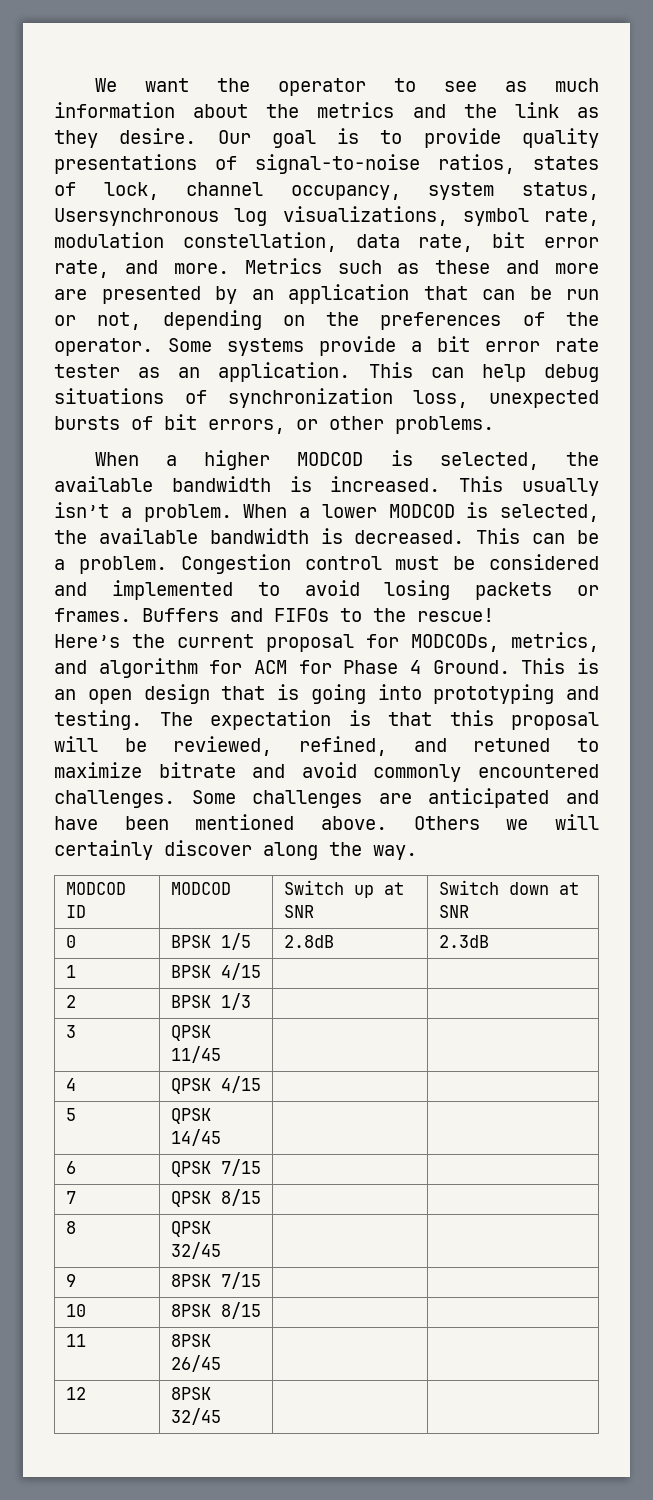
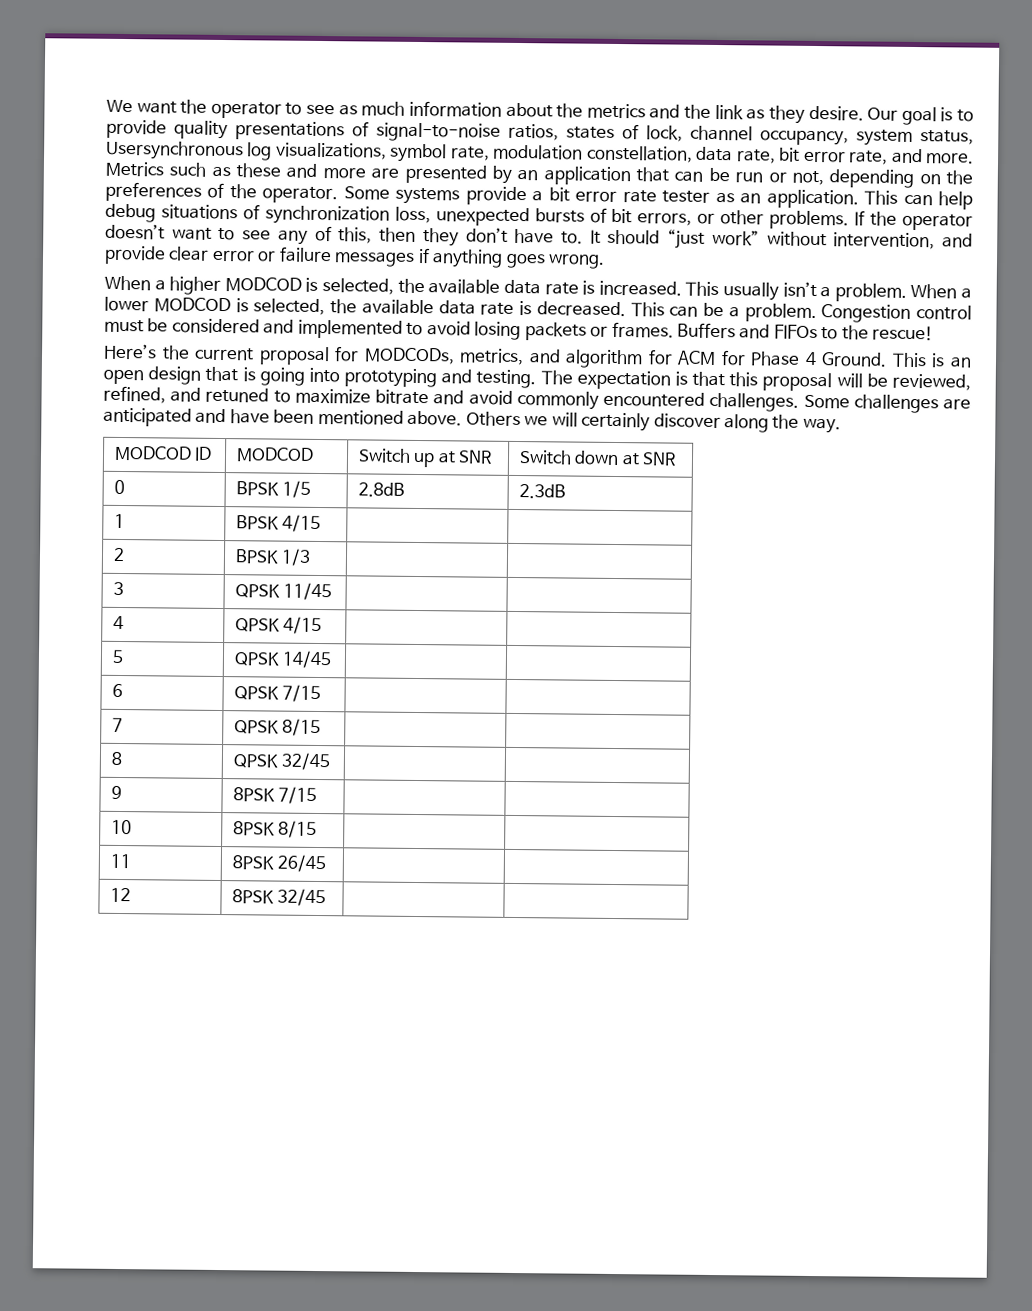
+ If the operator doesn’t want to see any of this, then they don’t have to. It should “just work” without intervention, and provide clear error or failure messages if anything goes wrong.
- When a higher MODCOD is selected, the available bandwidth is increased.
+ When a higher MODCOD is selected, the available data rate is increased.
- When a lower MODCOD is selected, the available bandwidth is decreased.
+ When a lower MODCOD is selected, the available data rate is decreased.

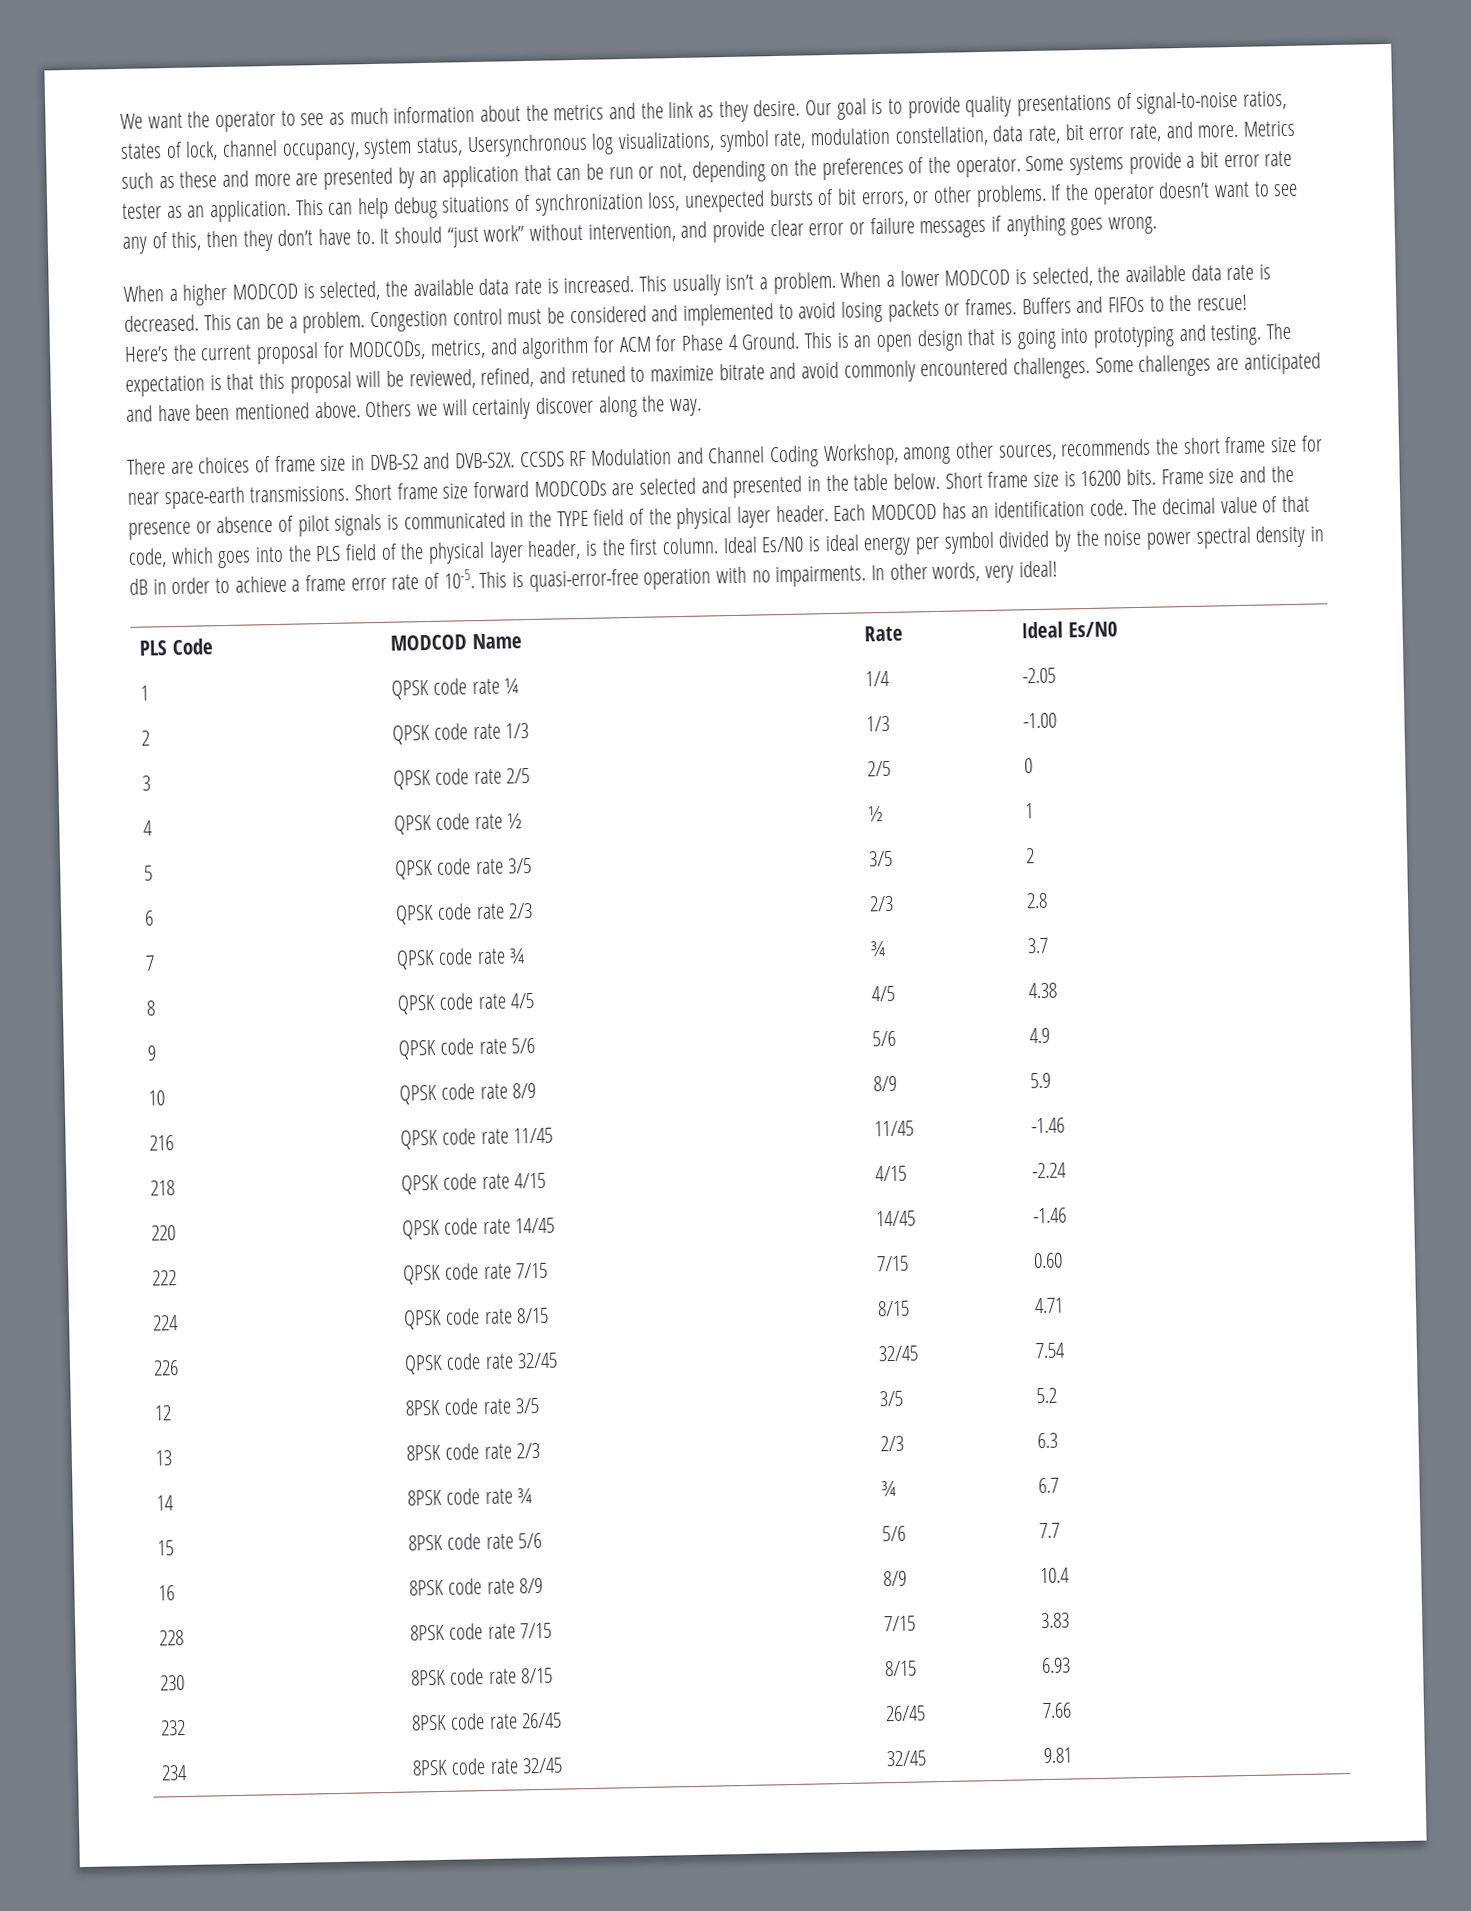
- MODCOD ID | MODCOD | Switch up at SNR | Switch down at SNR
- 0 | BPSK 1/5 | 2.8dB | 2.3dB
- 1 | BPSK 4/15 | |
- 2 | BPSK 1/3 | |
+ There are choices of frame size in DVB-S2 and DVB-S2X. CCSDS RF Modulation and Channel Coding Workshop, among other sources, recommends the short frame size for near space-earth transmissions. Short frame size forward MODCODs are selected and presented in the table below. Short frame size is 16200 bits. Frame size and the presence or absence of pilot signals is communicated in the TYPE field of the physical layer header. Each MODCOD has an identification code. The decimal value of that code, which goes into the PLS field of the physical layer header, is the first column. Ideal Es/N0 is ideal energy per symbol divided by the noise power spectral density in dB in order to achieve a frame error rate of 10-5. This is quasi-error-free operation with no impairments. In other words, very ideal!
+ PLS Code | MODCOD Name | Rate | Ideal Es/N0
+ 1 | QPSK code rate ¼ | 1/4 | -2.05
+ 2 | QPSK code rate 1/3 | 1/3 | -1.00
- 3 | QPSK 11/45 | |
- 4 | QPSK 4/15 | |
- 5 | QPSK 14/45 | |
- 6 | QPSK 7/15 | |
- 7 | QPSK 8/15 | |
- 8 | QPSK 32/45 | |
- 9 | 8PSK 7/15 | |
- 10 | 8PSK 8/15 | |
- 11 | 8PSK 26/45 | |
- 12 | 8PSK 32/45 | |
+ 3 | QPSK code rate 2/5 | 2/5 | 0
+ 4 | QPSK code rate ½ | ½ | 1
+ 5 | QPSK code rate 3/5 | 3/5 | 2
+ 6 | QPSK code rate 2/3 | 2/3 | 2.8
+ 7 | QPSK code rate ¾ | ¾ | 3.7
+ 8 | QPSK code rate 4/5 | 4/5 | 4.38
+ 9 | QPSK code rate 5/6 | 5/6 | 4.9
+ 10 | QPSK code rate 8/9 | 8/9 | 5.9
+ 216 | QPSK code rate 11/45 | 11/45 | -1.46
+ 218 | QPSK code rate 4/15 | 4/15 | -2.24
+ 220 | QPSK code rate 14/45 | 14/45 | -1.46
+ 222 | QPSK code rate 7/15 | 7/15 | 0.60
+ 224 | QPSK code rate 8/15 | 8/15 | 4.71
+ 226 | QPSK code rate 32/45 | 32/45 | 7.54
+ 12 | 8PSK code rate 3/5 | 3/5 | 5.2
+ 13 | 8PSK code rate 2/3 | 2/3 | 6.3
+ 14 | 8PSK code rate ¾ | ¾ | 6.7
+ 15 | 8PSK code rate 5/6 | 5/6 | 7.7
+ 16 | 8PSK code rate 8/9 | 8/9 | 10.4
+ 228 | 8PSK code rate 7/15 | 7/15 | 3.83
+ 230 | 8PSK code rate 8/15 | 8/15 | 6.93
+ 232 | 8PSK code rate 26/45 | 26/45 | 7.66
+ 234 | 8PSK code rate 32/45 | 32/45 | 9.81

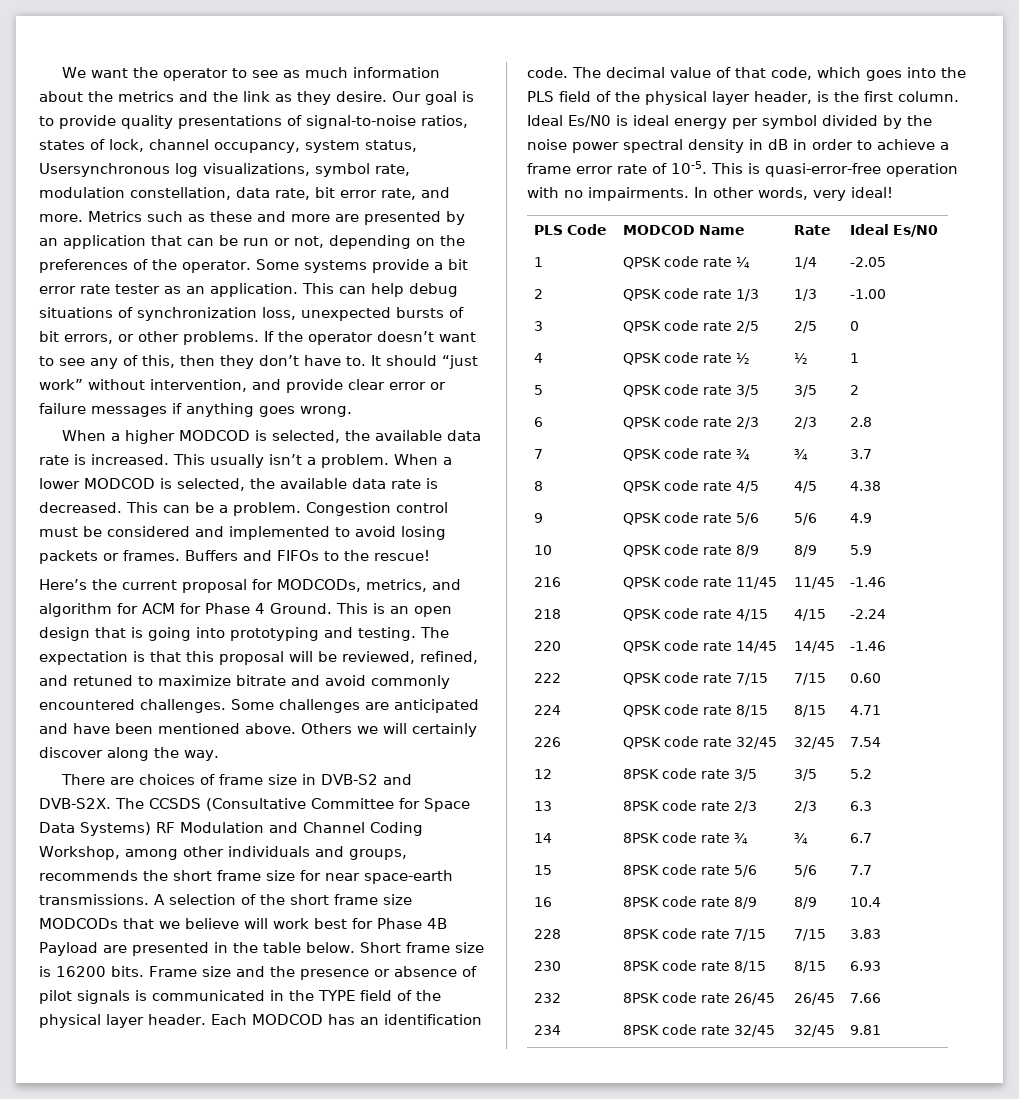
- CCSDS RF Modulation and Channel Coding Workshop, among other sources, recommends the short frame size for near space-earth transmissions.
+ The CCSDS (Consultative Committee for Space Data Systems) RF Modulation and Channel Coding Workshop, among other individuals and groups, recommends the short frame size for near space-earth transmissions.
- Short frame size forward MODCODs are selected and presented in the table below.
+ A selection of the short frame size MODCODs that we believe will work best for Phase 4B Payload are presented in the table below.

